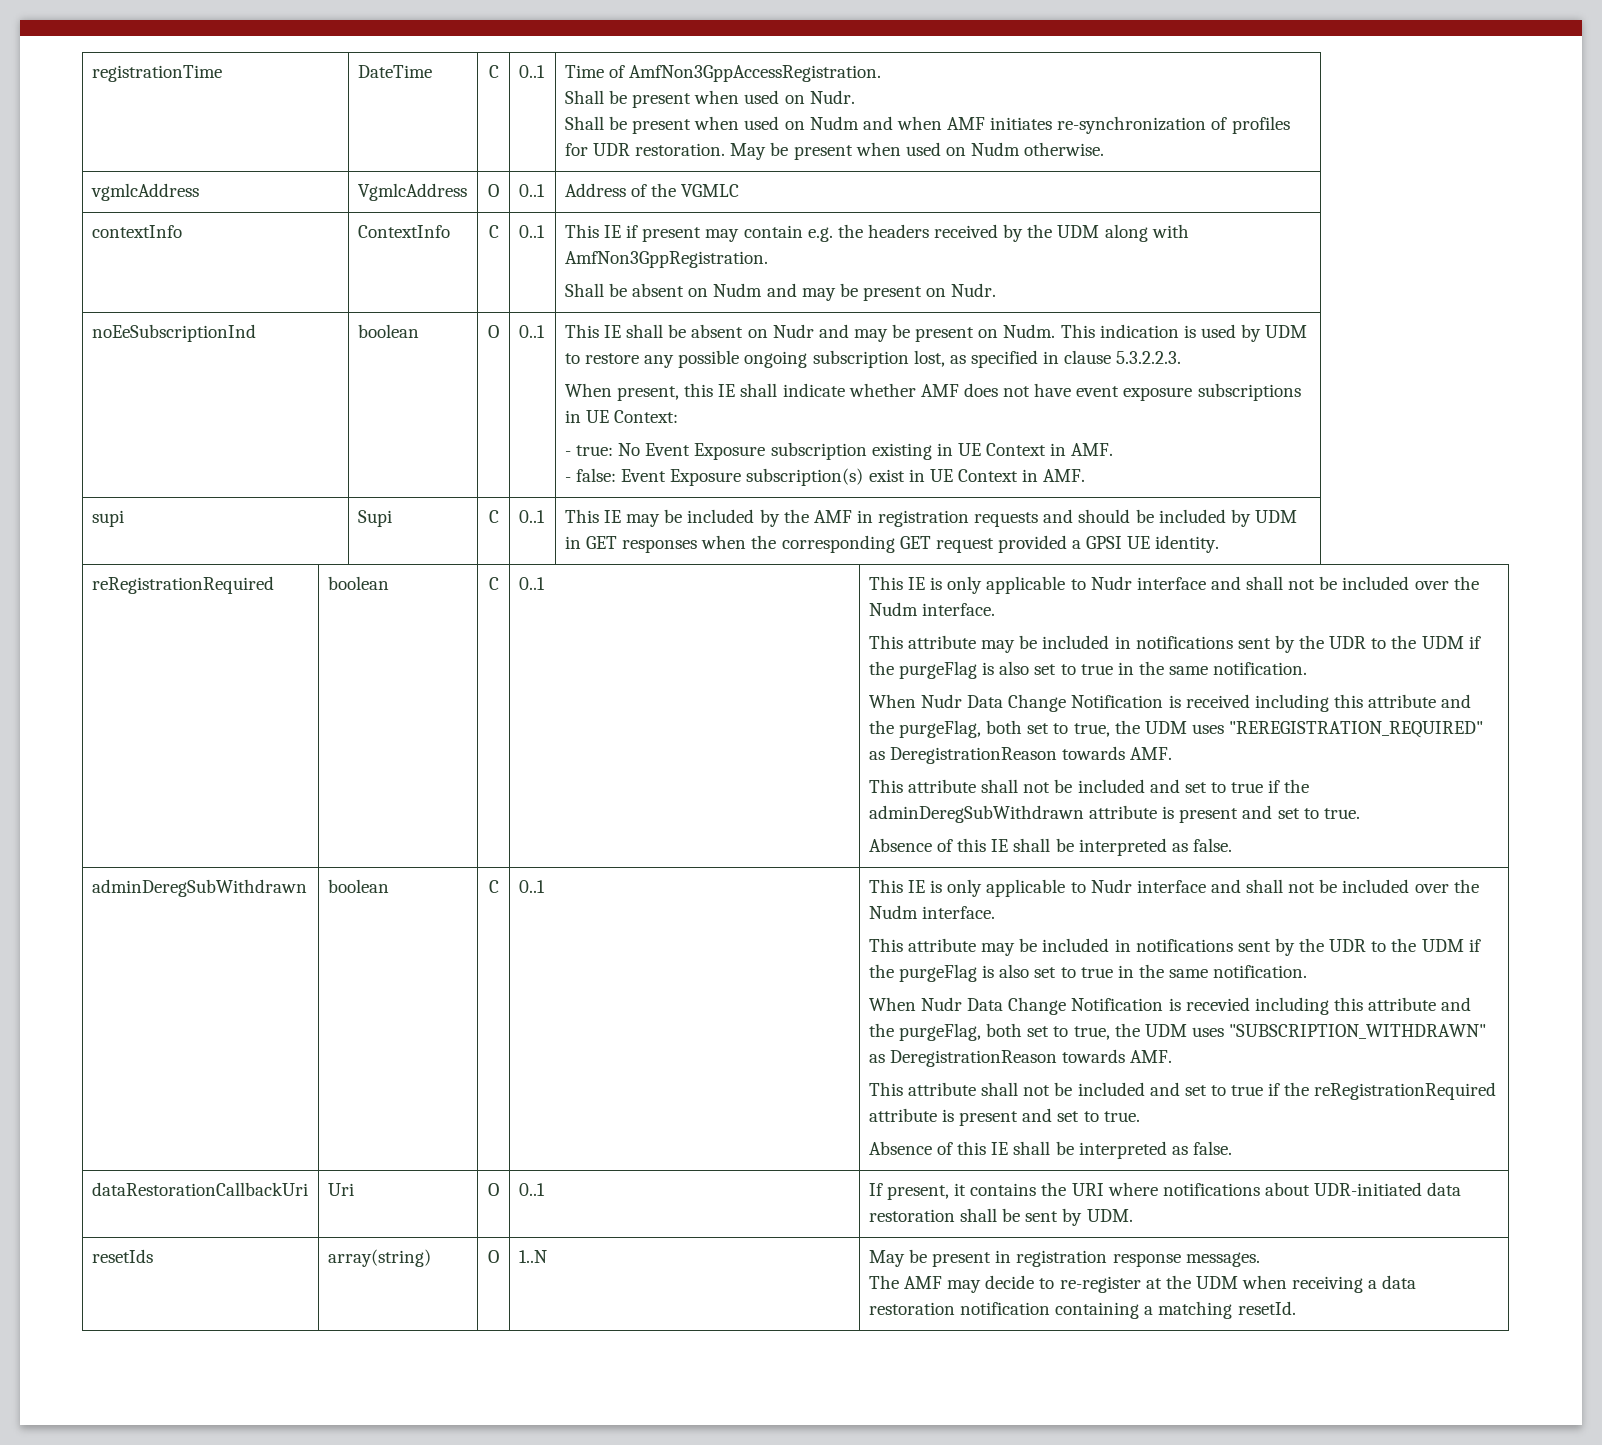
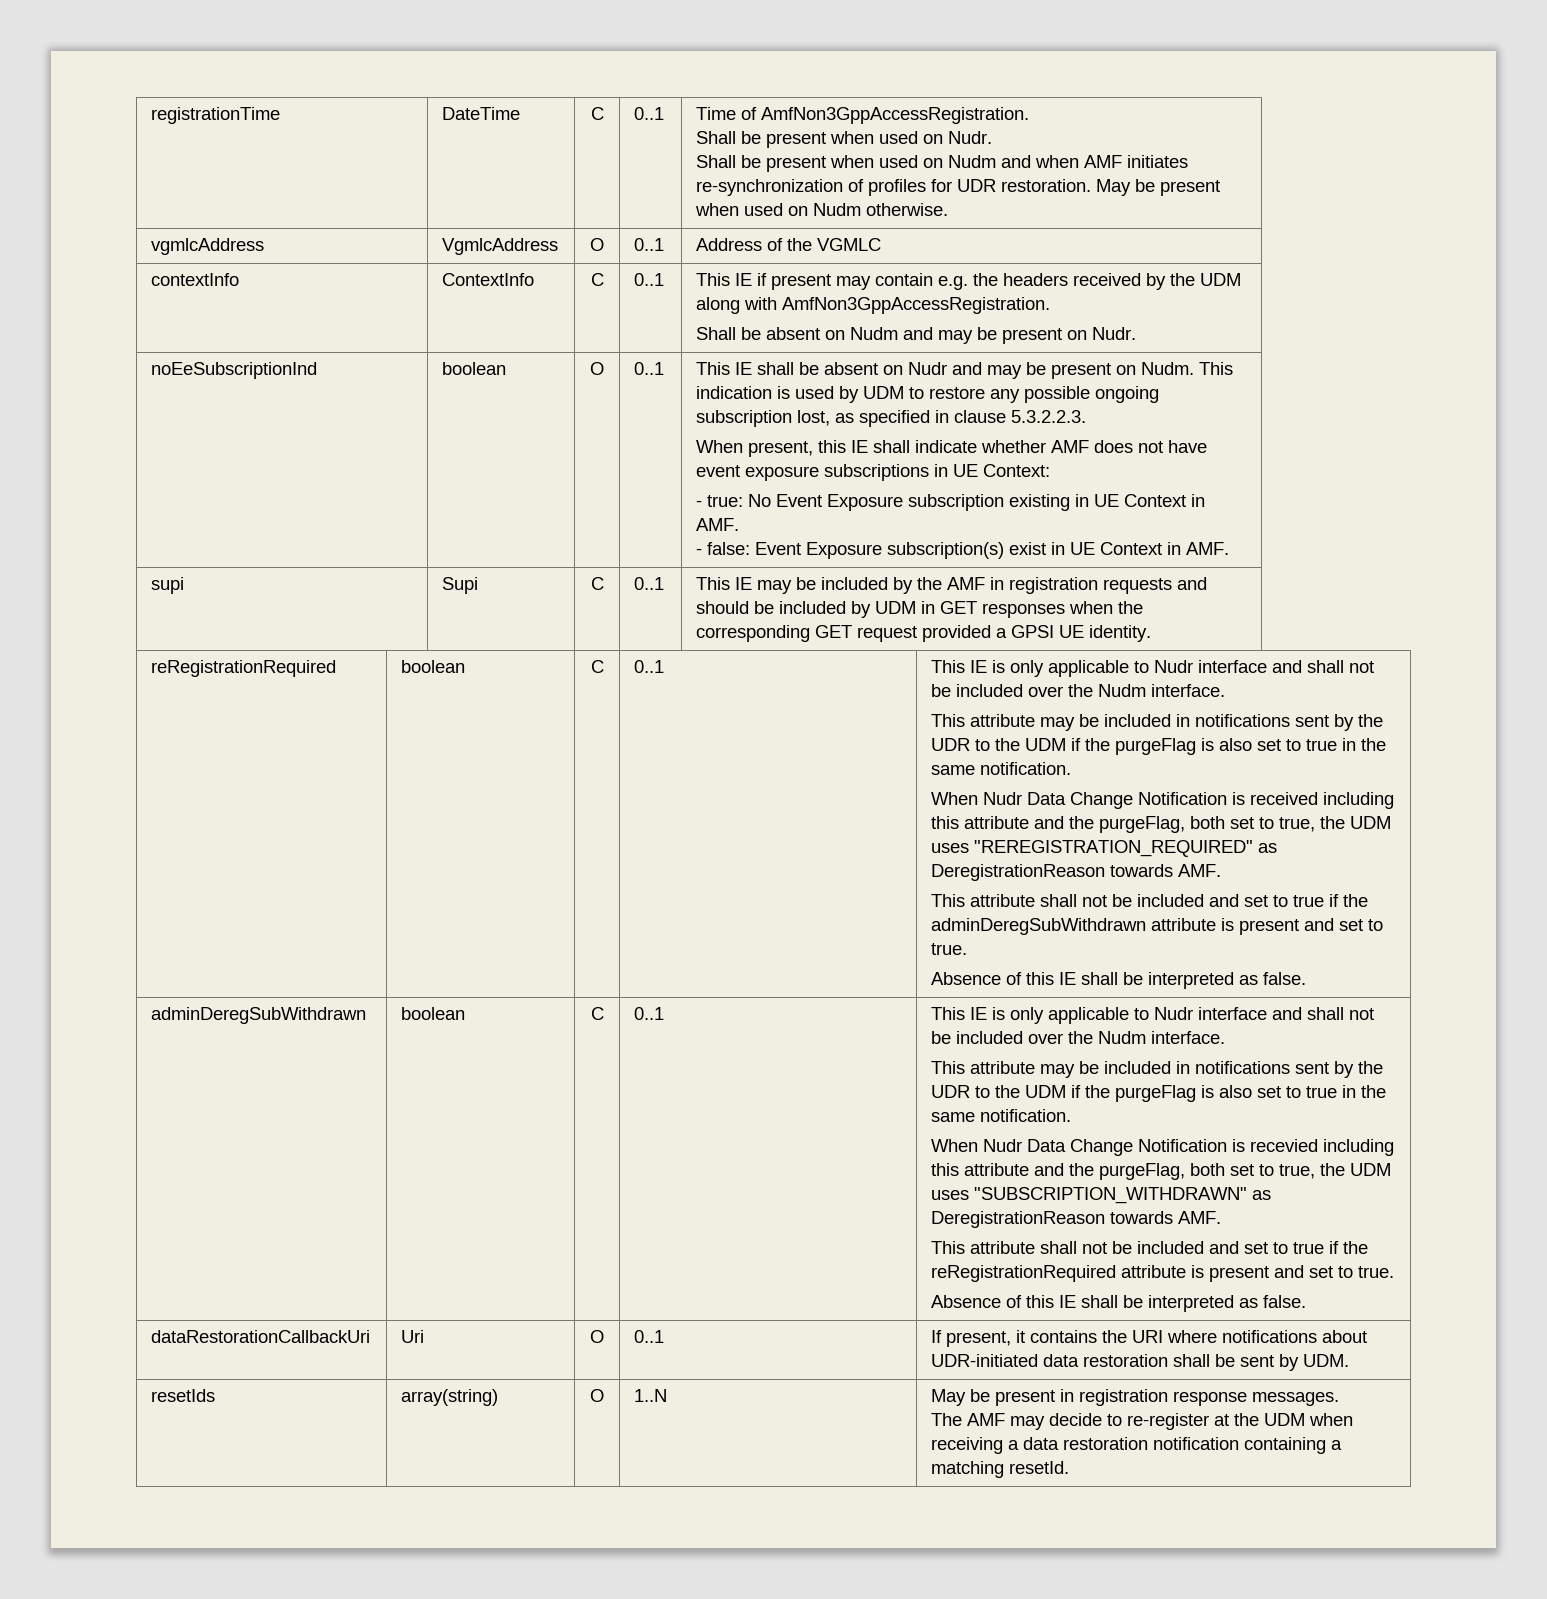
- contextInfo | ContextInfo | C | 0..1 | This IE if present may contain e.g. the headers received by the UDM along with AmfNon3GppRegistration.
+ contextInfo | ContextInfo | C | 0..1 | This IE if present may contain e.g. the headers received by the UDM along with AmfNon3GppAccessRegistration.

